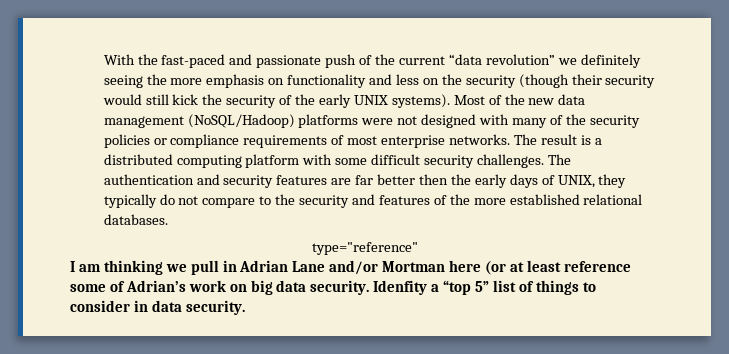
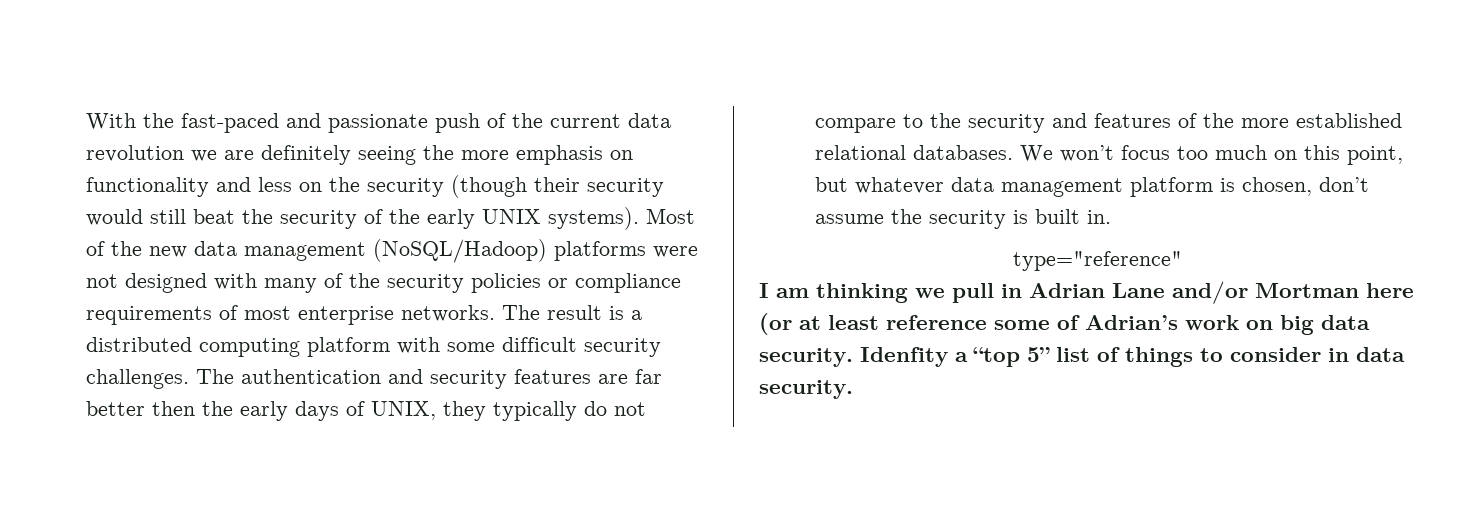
- With the fast-paced and passionate push of the current “data revolution” we definitely seeing the more emphasis on functionality and less on the security (though their security would still kick the security of the early UNIX systems).
+ With the fast-paced and passionate push of the current data revolution we are definitely seeing the more emphasis on functionality and less on the security (though their security would still beat the security of the early UNIX systems).
+ We won’t focus too much on this point, but whatever data management platform is chosen, don’t assume the security is built in.

